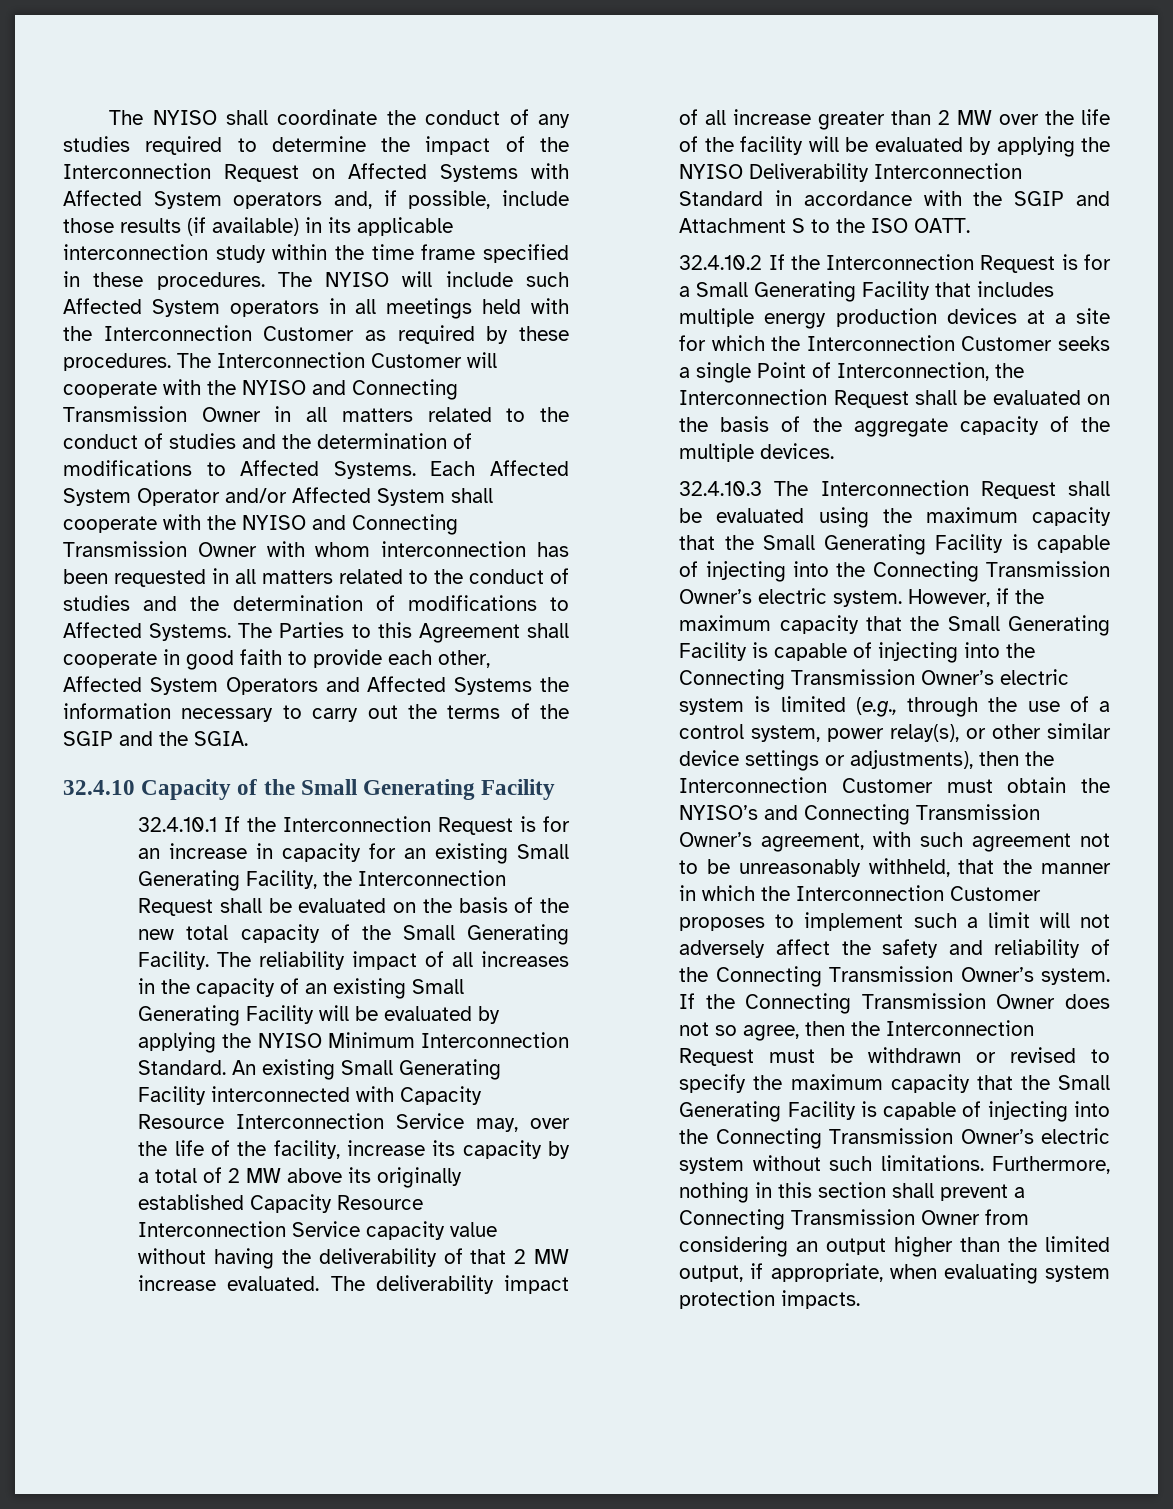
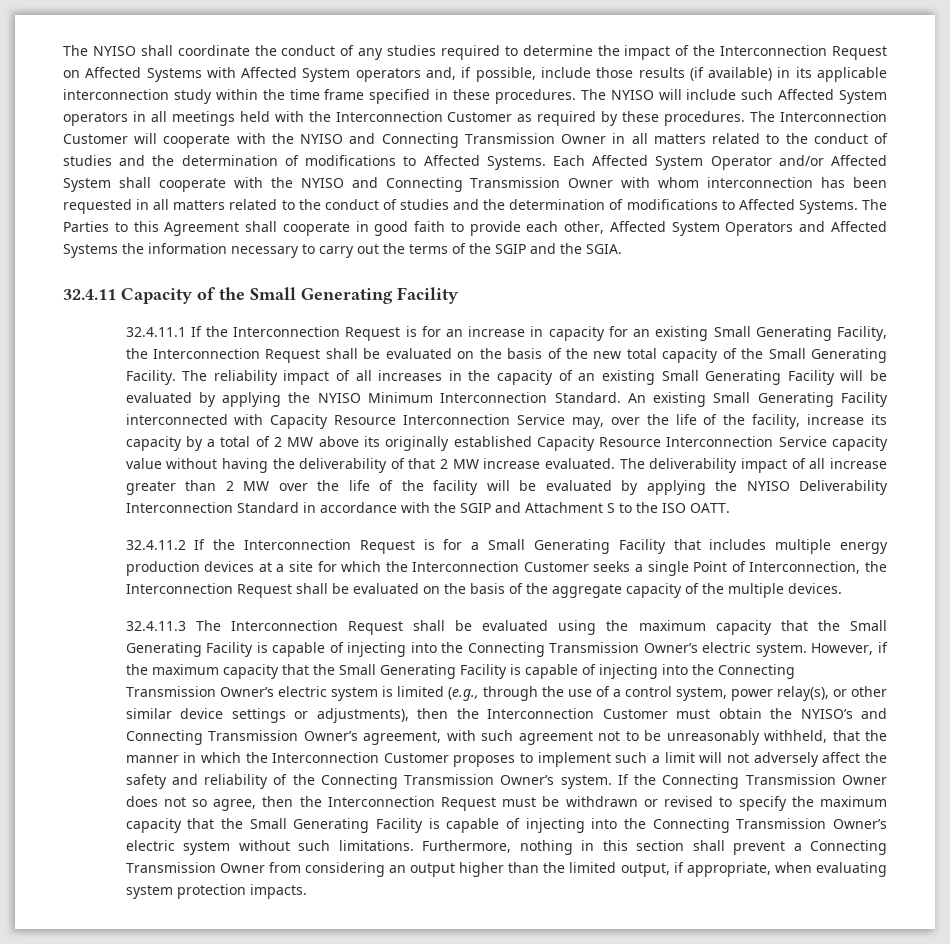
- 32.4.10 Capacity of the Small Generating Facility
+ 32.4.11 Capacity of the Small Generating Facility
- 32.4.10.1 If the Interconnection Request is for an increase in capacity for an existing Small Generating Facility, the Interconnection Request shall be evaluated on the basis of the new total capacity of the Small Generating Facility.
+ 32.4.11.1 If the Interconnection Request is for an increase in capacity for an existing Small Generating Facility, the Interconnection Request shall be evaluated on the basis of the new total capacity of the Small Generating Facility.
- 32.4.10.2 If the Interconnection Request is for a Small Generating Facility that includes multiple energy production devices at a site for which the Interconnection Customer seeks a single Point of Interconnection, the Interconnection Request shall be evaluated on the basis of the aggregate capacity of the multiple devices.
+ 32.4.11.2 If the Interconnection Request is for a Small Generating Facility that includes multiple energy production devices at a site for which the Interconnection Customer seeks a single Point of Interconnection, the Interconnection Request shall be evaluated on the basis of the aggregate capacity of the multiple devices.
- 32.4.10.3 The Interconnection Request shall be evaluated using the maximum capacity that the Small Generating Facility is capable of injecting into the Connecting Transmission Owner’s electric system.
+ 32.4.11.3 The Interconnection Request shall be evaluated using the maximum capacity that the Small Generating Facility is capable of injecting into the Connecting Transmission Owner’s electric system.

